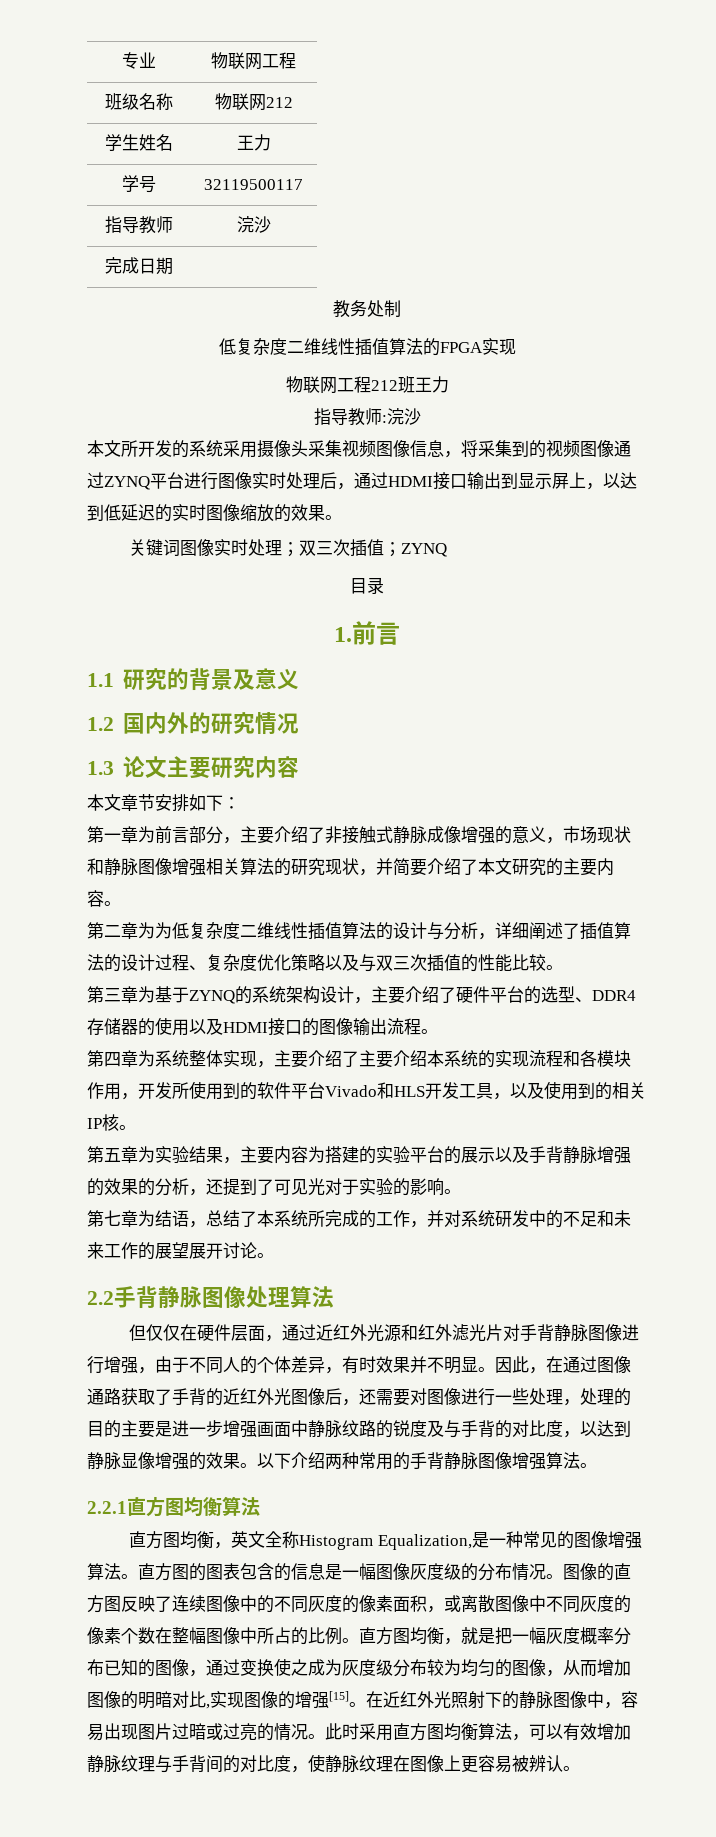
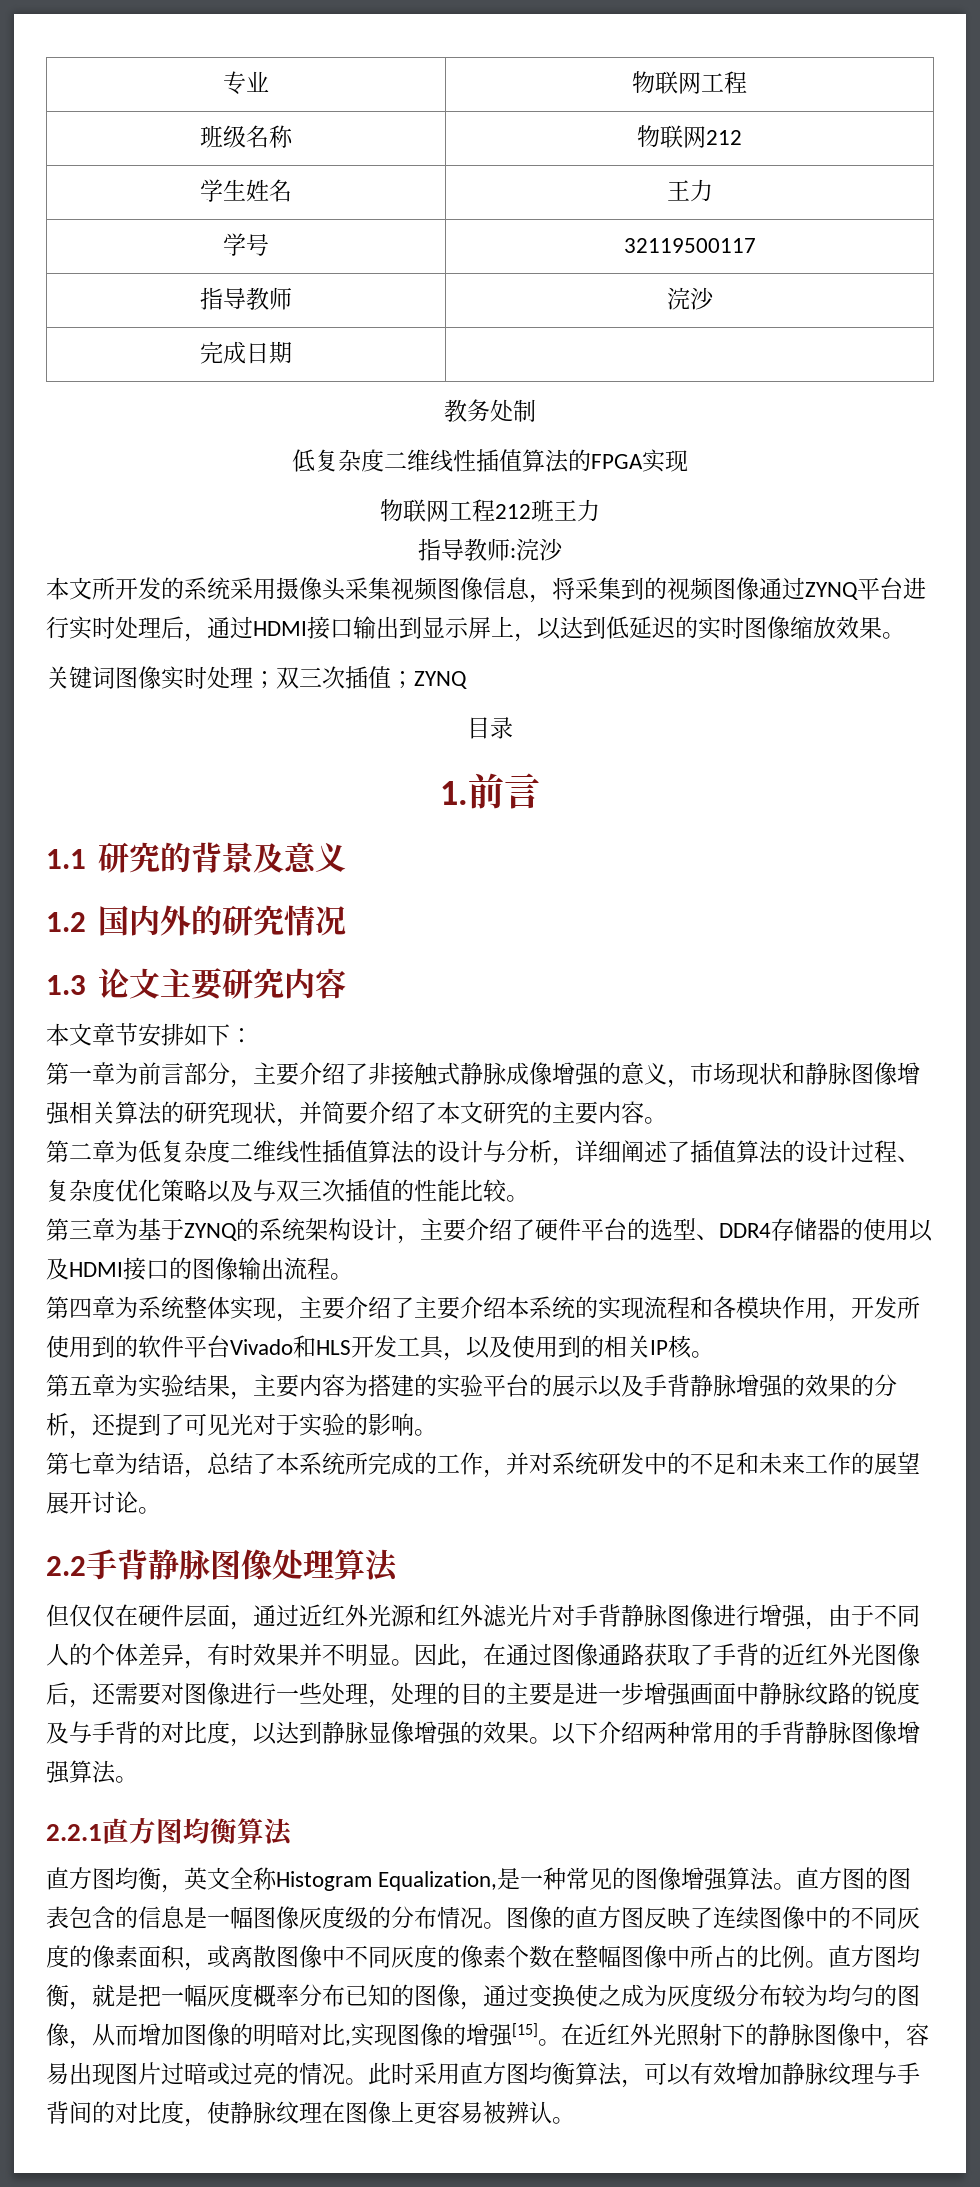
- 本文所开发的系统采用摄像头采集视频图像信息，将采集到的视频图像通过ZYNQ平台进行图像实时处理后，通过HDMI接口输出到显示屏上，以达到低延迟的实时图像缩放的效果。
+ 本文所开发的系统采用摄像头采集视频图像信息，将采集到的视频图像通过ZYNQ平台进行实时处理后，通过HDMI接口输出到显示屏上，以达到低延迟的实时图像缩放效果。
- 第二章为为低复杂度二维线性插值算法的设计与分析，详细阐述了插值算法的设计过程、复杂度优化策略以及与双三次插值的性能比较。
+ 第二章为低复杂度二维线性插值算法的设计与分析，详细阐述了插值算法的设计过程、复杂度优化策略以及与双三次插值的性能比较。

